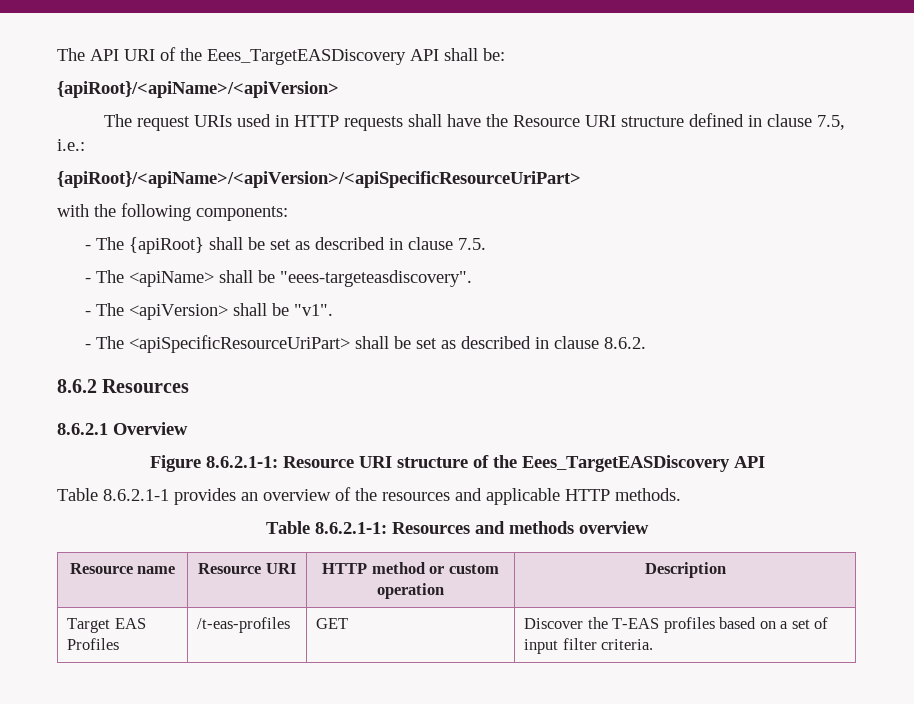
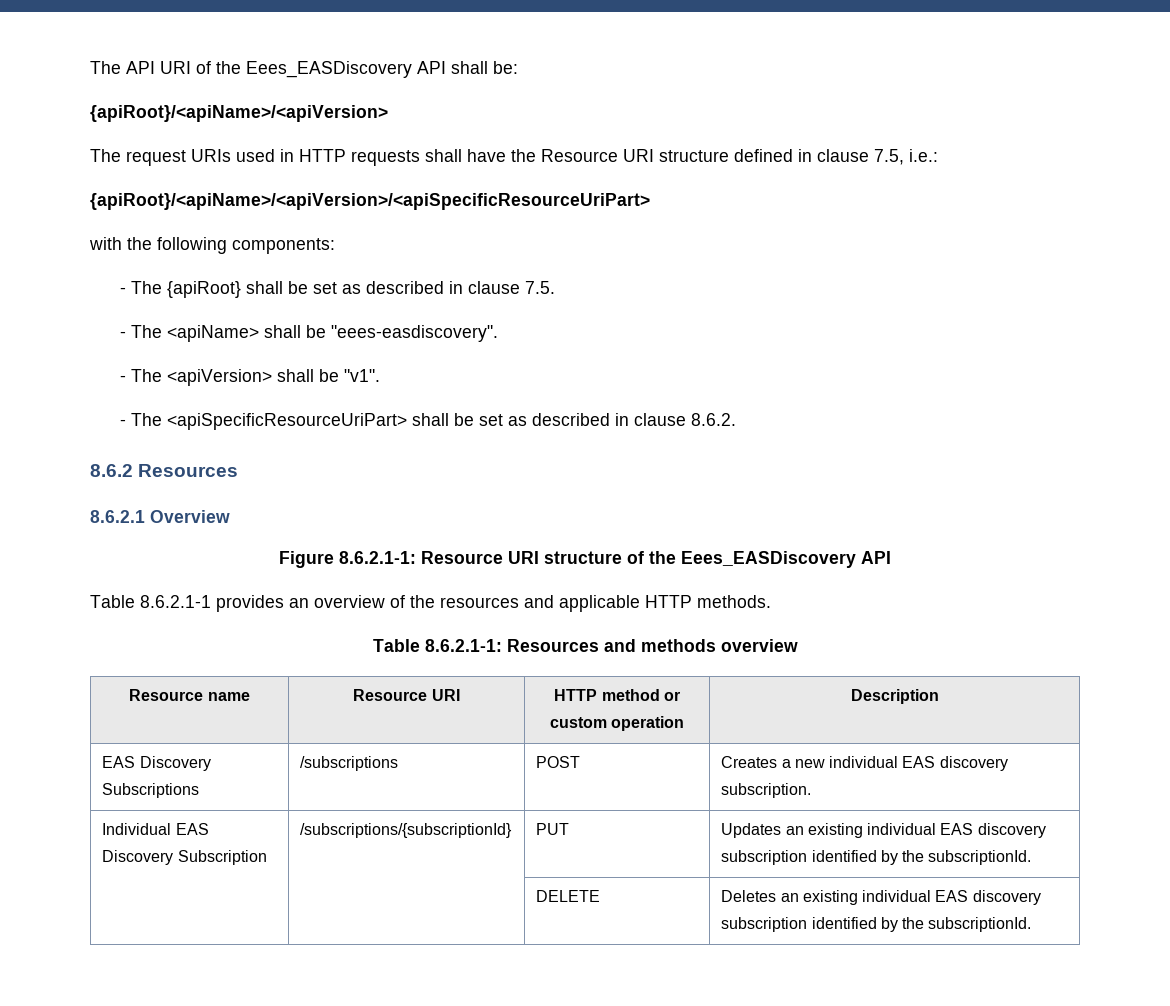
- The API URI of the Eees_TargetEASDiscovery API shall be:
+ The API URI of the Eees_EASDiscovery API shall be:
- - The <apiName> shall be "eees-targeteasdiscovery".
+ - The <apiName> shall be "eees-easdiscovery".
- Figure 8.6.2.1-1: Resource URI structure of the Eees_TargetEASDiscovery API
+ Figure 8.6.2.1-1: Resource URI structure of the Eees_EASDiscovery API
- Target EAS Profiles | /t-eas-profiles | GET | Discover the T-EAS profiles based on a set of input filter criteria.
+ EAS Discovery Subscriptions | /subscriptions | POST | Creates a new individual EAS discovery subscription.
+ Individual EAS Discovery Subscription | /subscriptions/{subscriptionId} | PUT | Updates an existing individual EAS discovery subscription identified by the subscriptionId.
+ | | DELETE | Deletes an existing individual EAS discovery subscription identified by the subscriptionId.

